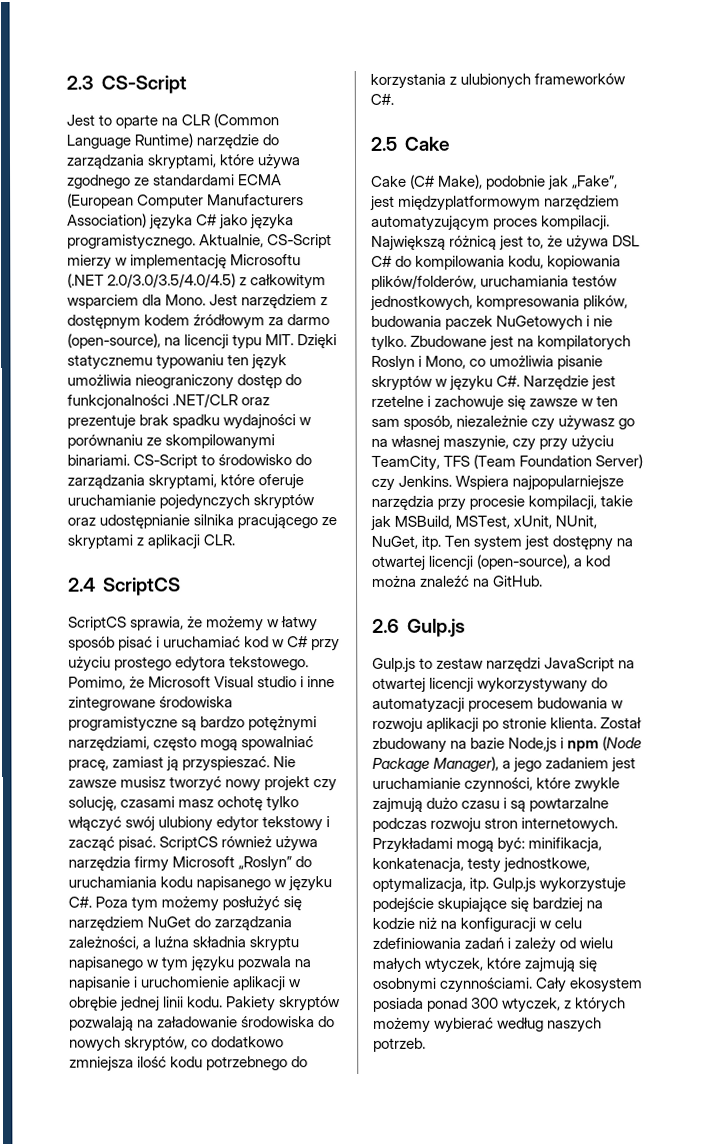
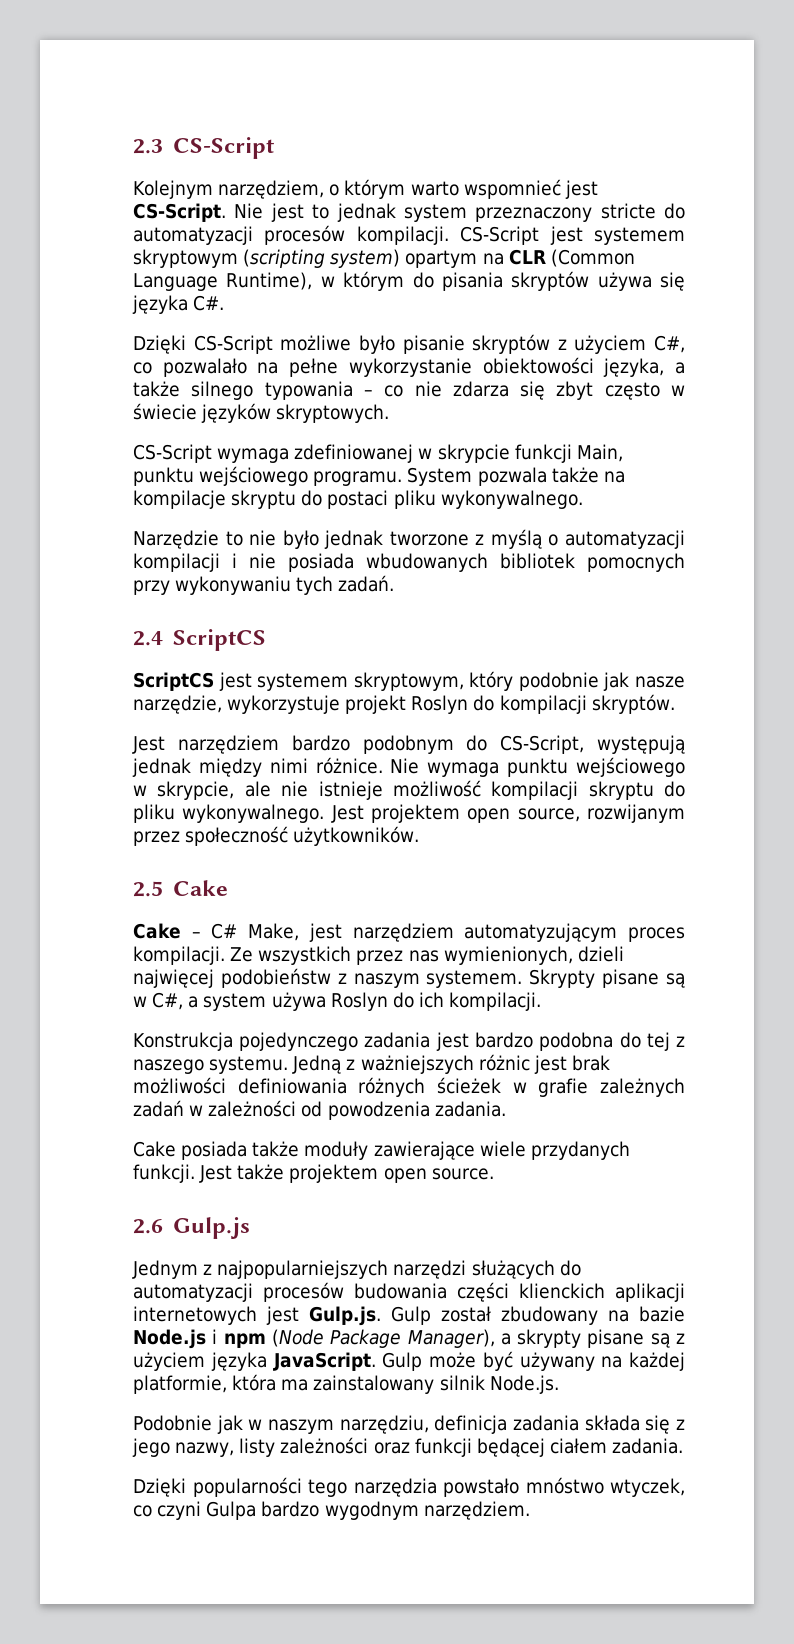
- Jest to oparte na CLR (Common Language Runtime) narzędzie do zarządzania skryptami, które używa zgodnego ze standardami ECMA (European Computer Manufacturers Association) języka C# jako języka programistycznego. Aktualnie, CS-Script mierzy w implementację Microsoftu (.NET 2.0/3.0/3.5/4.0/4.5) z całkowitym wsparciem dla Mono. Jest narzędziem z dostępnym kodem źródłowym za darmo (open-source), na licencji typu MIT. Dzięki statycznemu typowaniu ten język umożliwia nieograniczony dostęp do funkcjonalności .NET/CLR oraz prezentuje brak spadku wydajności w porównaniu ze skompilowanymi binariami. CS-Script to środowisko do zarządzania skryptami, które oferuje uruchamianie pojedynczych skryptów oraz udostępnianie silnika pracującego ze skryptami z aplikacji CLR.
+ Kolejnym narzędziem, o którym warto wspomnieć jest CS-Script. Nie jest to jednak system przeznaczony stricte do automatyzacji procesów kompilacji. CS-Script jest systemem skryptowym (scripting system) opartym na CLR (Common Language Runtime), w którym do pisania skryptów używa się języka C#.
+ Dzięki CS-Script możliwe było pisanie skryptów z użyciem C#, co pozwalało na pełne wykorzystanie obiektowości języka, a także silnego typowania – co nie zdarza się zbyt często w świecie języków skryptowych.
+ CS-Script wymaga zdefiniowanej w skrypcie funkcji Main, punktu wejściowego programu. System pozwala także na kompilacje skryptu do postaci pliku wykonywalnego.
+ Narzędzie to nie było jednak tworzone z myślą o automatyzacji kompilacji i nie posiada wbudowanych bibliotek pomocnych przy wykonywaniu tych zadań.
  2.4 ScriptCS
- ScriptCS sprawia, że możemy w łatwy sposób pisać i uruchamiać kod w C# przy użyciu prostego edytora tekstowego. Pomimo, że Microsoft Visual studio i inne zintegrowane środowiska programistyczne są bardzo potężnymi narzędziami, często mogą spowalniać pracę, zamiast ją przyspieszać. Nie zawsze musisz tworzyć nowy projekt czy solucję, czasami masz ochotę tylko włączyć swój ulubiony edytor tekstowy i zacząć pisać. ScriptCS również używa narzędzia firmy Microsoft „Roslyn” do uruchamiania kodu napisanego w języku C#. Poza tym możemy posłużyć się narzędziem NuGet do zarządzania zależności, a luźna składnia skryptu napisanego w tym języku pozwala na napisanie i uruchomienie aplikacji w obrębie jednej linii kodu. Pakiety skryptów pozwalają na załadowanie środowiska do nowych skryptów, co dodatkowo zmniejsza ilość kodu potrzebnego do korzystania z ulubionych frameworków C#.
+ ScriptCS jest systemem skryptowym, który podobnie jak nasze narzędzie, wykorzystuje projekt Roslyn do kompilacji skryptów.
+ Jest narzędziem bardzo podobnym do CS-Script, występują jednak między nimi różnice. Nie wymaga punktu wejściowego w skrypcie, ale nie istnieje możliwość kompilacji skryptu do pliku wykonywalnego. Jest projektem open source, rozwijanym przez społeczność użytkowników.
  2.5 Cake
- Cake (C# Make), podobnie jak „Fake”, jest międzyplatformowym narzędziem automatyzującym proces kompilacji. Największą różnicą jest to, że używa DSL C# do kompilowania kodu, kopiowania plików/folderów, uruchamiania testów jednostkowych, kompresowania plików, budowania paczek NuGetowych i nie tylko. Zbudowane jest na kompilatorych Roslyn i Mono, co umożliwia pisanie skryptów w języku C#. Narzędzie jest rzetelne i zachowuje się zawsze w ten sam sposób, niezależnie czy używasz go na własnej maszynie, czy przy użyciu TeamCity, TFS (Team Foundation Server) czy Jenkins. Wspiera najpopularniejsze narzędzia przy procesie kompilacji, takie jak MSBuild, MSTest, xUnit, NUnit, NuGet, itp. Ten system jest dostępny na otwartej licencji (open-source), a kod można znaleźć na GitHub.
+ Cake – C# Make, jest narzędziem automatyzującym proces kompilacji. Ze wszystkich przez nas wymienionych, dzieli najwięcej podobieństw z naszym systemem. Skrypty pisane są w C#, a system używa Roslyn do ich kompilacji.
+ Konstrukcja pojedynczego zadania jest bardzo podobna do tej z naszego systemu. Jedną z ważniejszych różnic jest brak możliwości definiowania różnych ścieżek w grafie zależnych zadań w zależności od powodzenia zadania.
+ Cake posiada także moduły zawierające wiele przydanych funkcji. Jest także projektem open source.
  2.6 Gulp.js
- Gulp.js to zestaw narzędzi JavaScript na otwartej licencji wykorzystywany do automatyzacji procesem budowania w rozwoju aplikacji po stronie klienta. Został zbudowany na bazie Node,js i npm (Node Package Manager), a jego zadaniem jest uruchamianie czynności, które zwykle zajmują dużo czasu i są powtarzalne podczas rozwoju stron internetowych. Przykładami mogą być: minifikacja, konkatenacja, testy jednostkowe, optymalizacja, itp. Gulp.js wykorzystuje podejście skupiające się bardziej na kodzie niż na konfiguracji w celu zdefiniowania zadań i zależy od wielu małych wtyczek, które zajmują się osobnymi czynnościami. Cały ekosystem posiada ponad 300 wtyczek, z których możemy wybierać według naszych potrzeb.
+ Jednym z najpopularniejszych narzędzi służących do automatyzacji procesów budowania części klienckich aplikacji internetowych jest Gulp.js. Gulp został zbudowany na bazie Node.js i npm (Node Package Manager), a skrypty pisane są z użyciem języka JavaScript. Gulp może być używany na każdej platformie, która ma zainstalowany silnik Node.js.
+ Podobnie jak w naszym narzędziu, definicja zadania składa się z jego nazwy, listy zależności oraz funkcji będącej ciałem zadania.
+ Dzięki popularności tego narzędzia powstało mnóstwo wtyczek, co czyni Gulpa bardzo wygodnym narzędziem.

